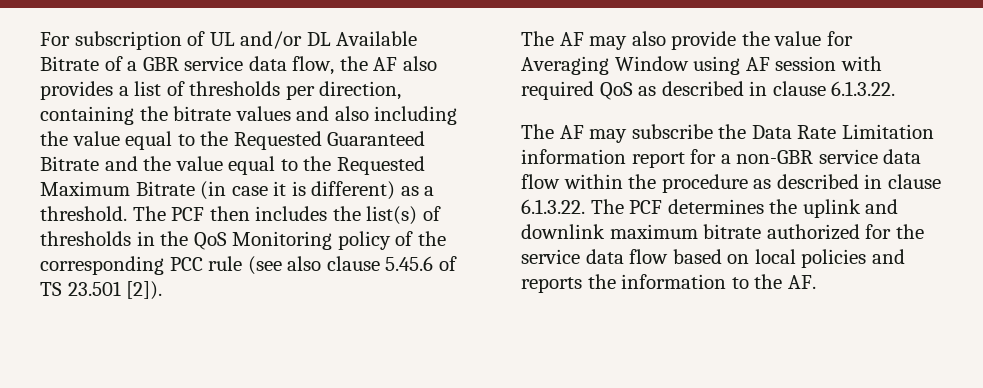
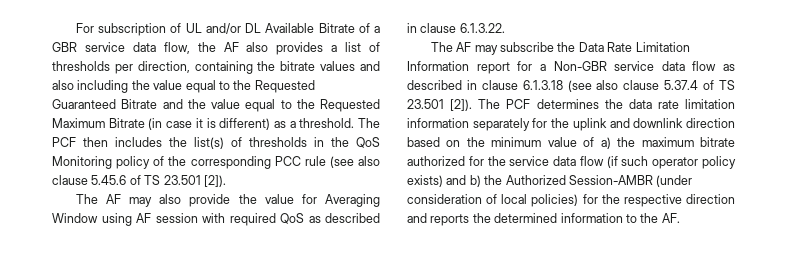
- The AF may subscribe the Data Rate Limitation information report for a non-GBR service data flow within the procedure as described in clause 6.1.3.22. The PCF determines the uplink and downlink maximum bitrate authorized for the service data flow based on local policies and reports the information to the AF.
+ The AF may subscribe the Data Rate Limitation Information report for a Non-GBR service data flow as described in clause 6.1.3.18 (see also clause 5.37.4 of TS 23.501 [2]). The PCF determines the data rate limitation information separately for the uplink and downlink direction based on the minimum value of a) the maximum bitrate authorized for the service data flow (if such operator policy exists) and b) the Authorized Session-AMBR (under consideration of local policies) for the respective direction and reports the determined information to the AF.

